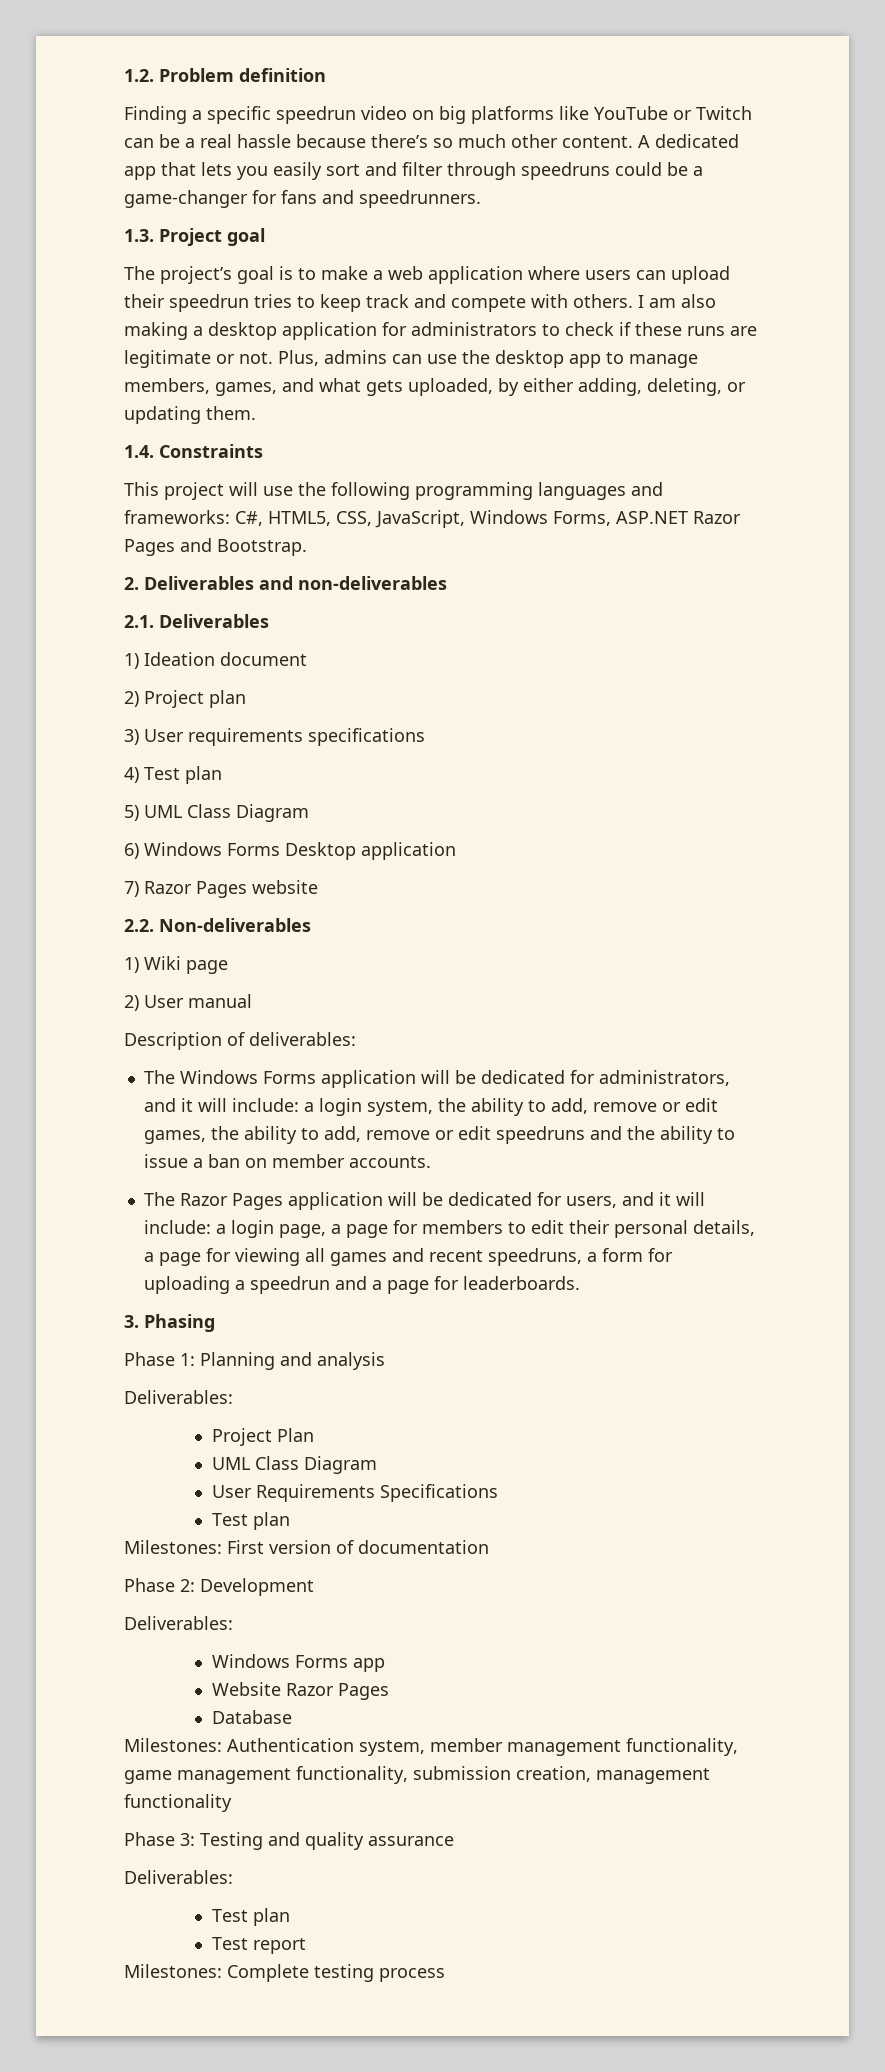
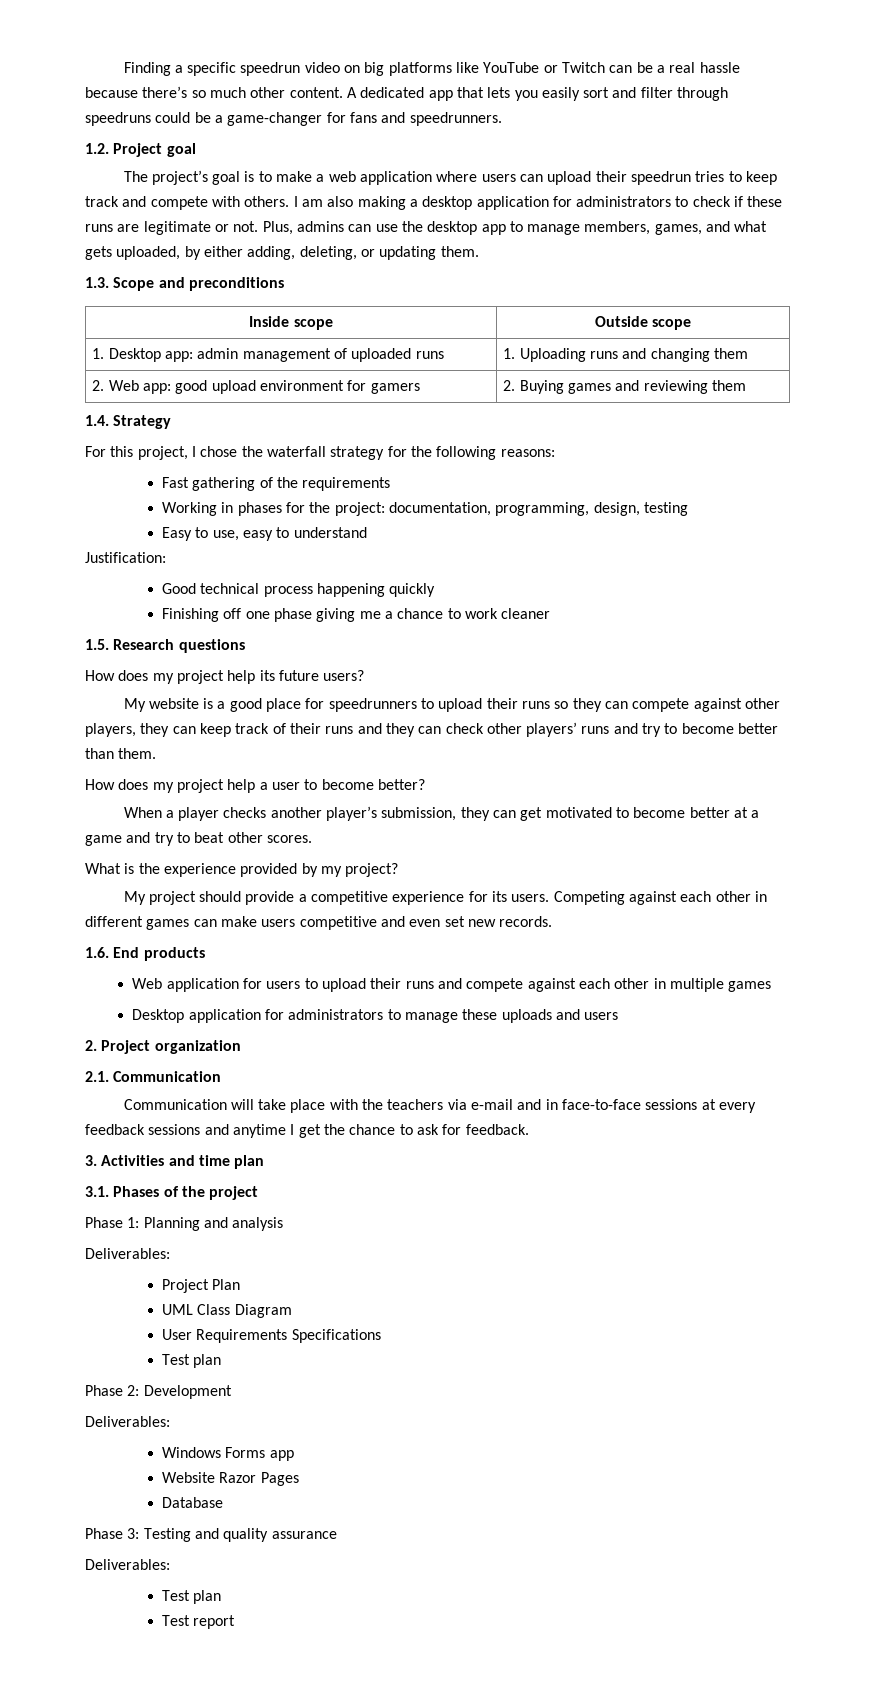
- 1.2. Problem definition
- 1.3. Project goal
+ 1.2. Project goal
- 1.4. Constraints
- This project will use the following programming languages and frameworks: C#, HTML5, CSS, JavaScript, Windows Forms, ASP.NET Razor Pages and Bootstrap.
- 2. Deliverables and non-deliverables
- 2.1. Deliverables
- 1) Ideation document
- 2) Project plan
- 3) User requirements specifications
- 4) Test plan
- 5) UML Class Diagram
- 6) Windows Forms Desktop application
- 7) Razor Pages website
- 2.2. Non-deliverables
- 1) Wiki page
- 2) User manual
- Description of deliverables:
- The Windows Forms application will be dedicated for administrators, and it will include: a login system, the ability to add, remove or edit games, the ability to add, remove or edit speedruns and the ability to issue a ban on member accounts.
- The Razor Pages application will be dedicated for users, and it will include: a login page, a page for members to edit their personal details, a page for viewing all games and recent speedruns, a form for uploading a speedrun and a page for leaderboards.
- 3. Phasing
+ 1.3. Scope and preconditions
+ Inside scope | Outside scope
+ 1. Desktop app: admin management of uploaded runs | 1. Uploading runs and changing them
+ 2. Web app: good upload environment for gamers | 2. Buying games and reviewing them
+ 1.4. Strategy
+ For this project, I chose the waterfall strategy for the following reasons:
+ Fast gathering of the requirements
+ Working in phases for the project: documentation, programming, design, testing
+ Easy to use, easy to understand
+ Justification:
+ Good technical process happening quickly
+ Finishing off one phase giving me a chance to work cleaner
+ 1.5. Research questions
+ How does my project help its future users?
+ My website is a good place for speedrunners to upload their runs so they can compete against other players, they can keep track of their runs and they can check other players’ runs and try to become better than them.
+ How does my project help a user to become better?
+ When a player checks another player’s submission, they can get motivated to become better at a game and try to beat other scores.
+ What is the experience provided by my project?
+ My project should provide a competitive experience for its users. Competing against each other in different games can make users competitive and even set new records.
+ 1.6. End products
+ Web application for users to upload their runs and compete against each other in multiple games
+ Desktop application for administrators to manage these uploads and users
+ 2. Project organization
+ 2.1. Communication
+ Communication will take place with the teachers via e-mail and in face-to-face sessions at every feedback sessions and anytime I get the chance to ask for feedback.
+ 3. Activities and time plan
+ 3.1. Phases of the project
- Milestones: First version of documentation
- Milestones: Authentication system, member management functionality, game management functionality, submission creation, management functionality
- Milestones: Complete testing process

